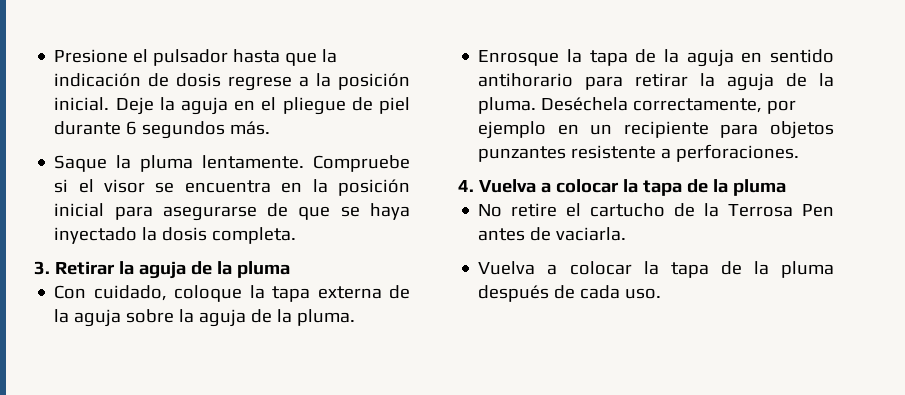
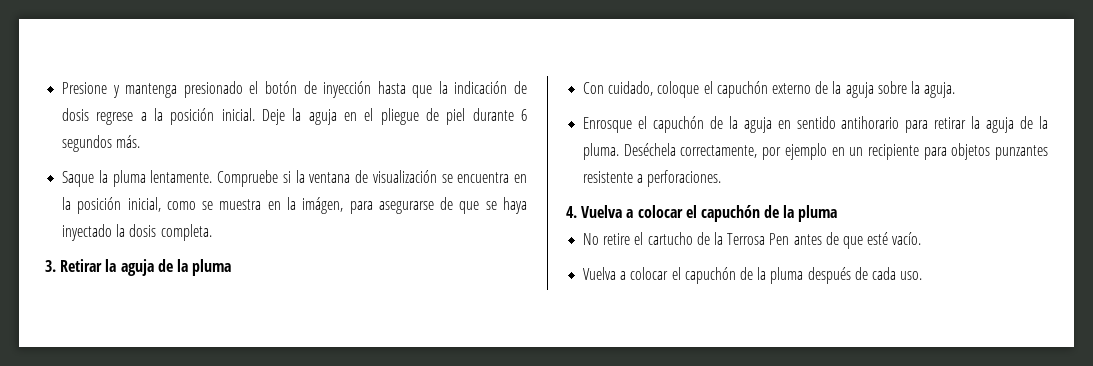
- Presione el pulsador hasta que la indicación de dosis regrese a la posición inicial.
+ Presione y mantenga presionado el botón de inyección hasta que la indicación de dosis regrese a la posición inicial.
- Compruebe si el visor se encuentra en la posición inicial para asegurarse de que se haya inyectado la dosis completa.
+ Compruebe si la ventana de visualización se encuentra en la posición inicial, como se muestra en la imágen, para asegurarse de que se haya inyectado la dosis completa.
- Con cuidado, coloque la tapa externa de la aguja sobre la aguja de la pluma.
+ Con cuidado, coloque el capuchón externo de la aguja sobre la aguja.
- Enrosque la tapa de la aguja en sentido antihorario para retirar la aguja de la pluma.
+ Enrosque el capuchón de la aguja en sentido antihorario para retirar la aguja de la pluma.
- 4. Vuelva a colocar la tapa de la pluma
+ 4. Vuelva a colocar el capuchón de la pluma
- No retire el cartucho de la Terrosa Pen antes de vaciarla.
- Vuelva a colocar la tapa de la pluma después de cada uso.
+ No retire el cartucho de la Terrosa Pen antes de que esté vacío.
+ Vuelva a colocar el capuchón de la pluma después de cada uso.

